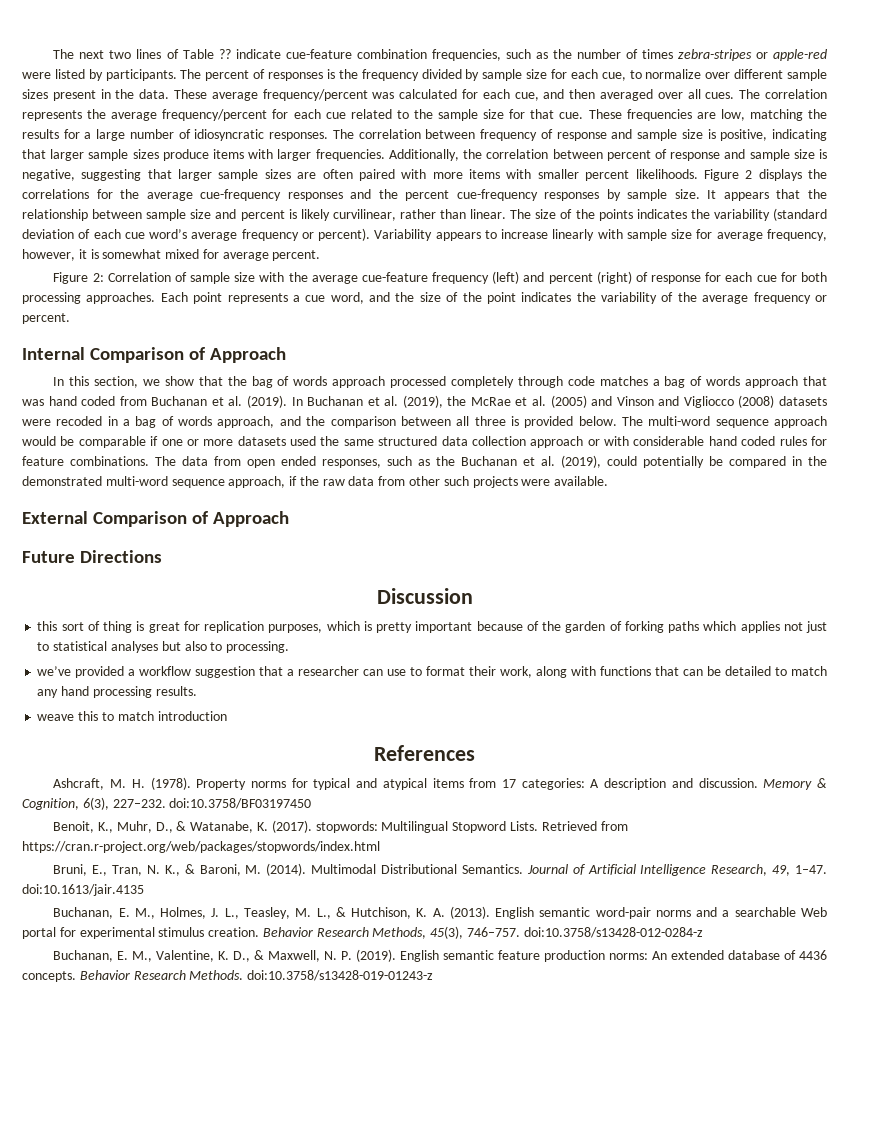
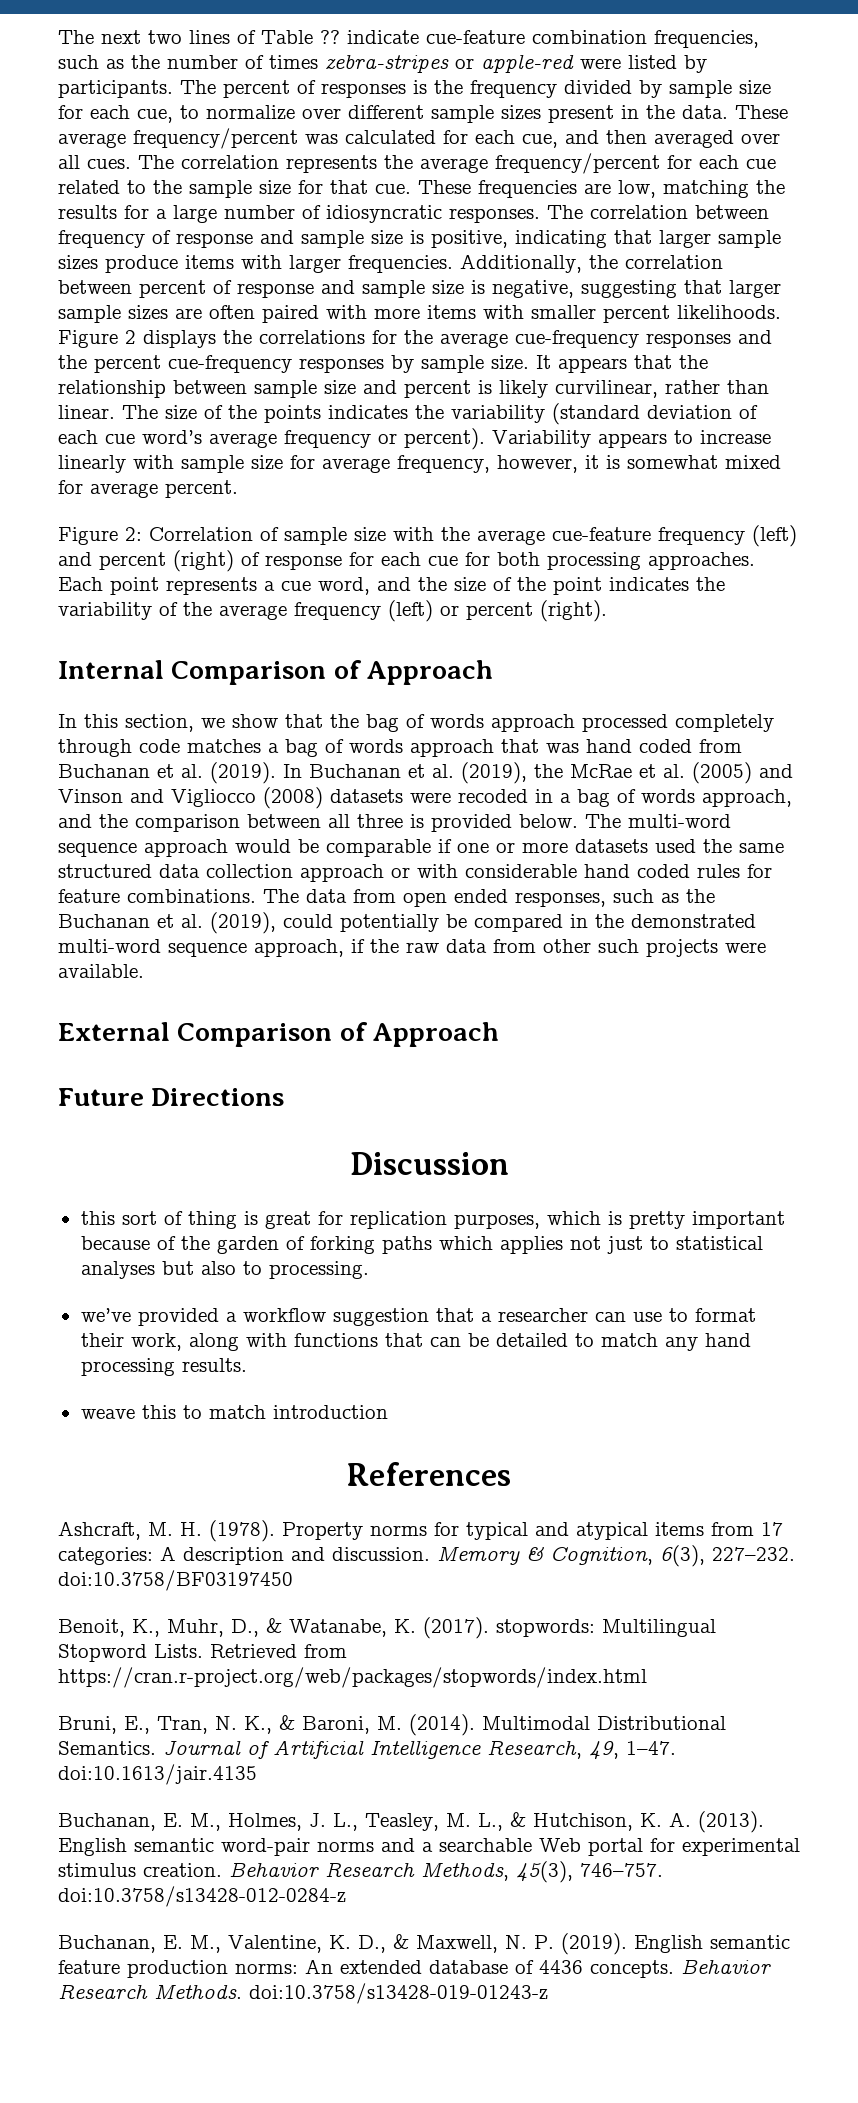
- Each point represents a cue word, and the size of the point indicates the variability of the average frequency or percent.
+ Each point represents a cue word, and the size of the point indicates the variability of the average frequency (left) or percent (right).

